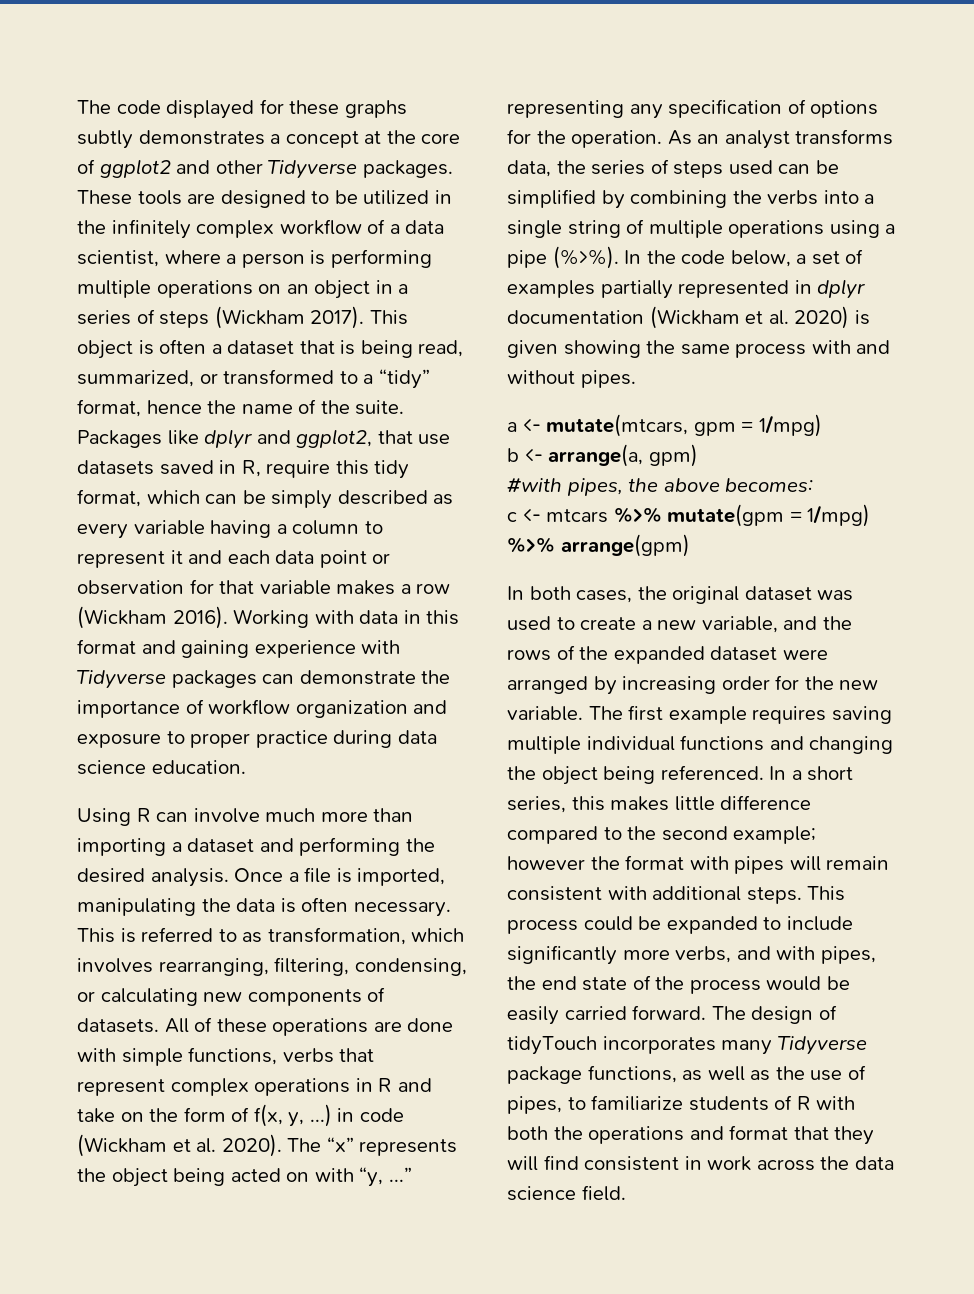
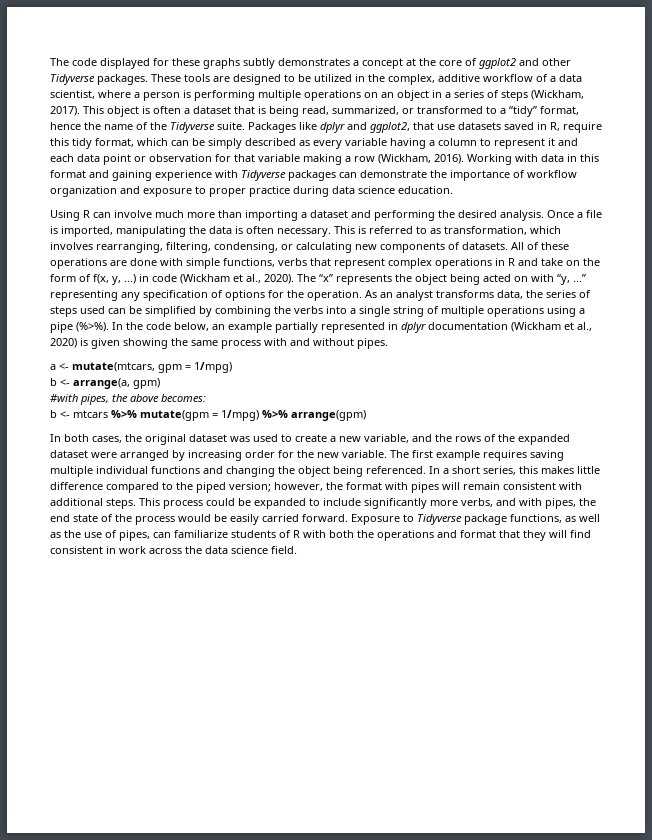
- These tools are designed to be utilized in the infinitely complex workflow of a data scientist, where a person is performing multiple operations on an object in a series of steps (Wickham 2017).
+ These tools are designed to be utilized in the complex, additive workflow of a data scientist, where a person is performing multiple operations on an object in a series of steps (Wickham, 2017).
- This object is often a dataset that is being read, summarized, or transformed to a “tidy” format, hence the name of the suite.
+ This object is often a dataset that is being read, summarized, or transformed to a “tidy” format, hence the name of the Tidyverse suite.
- Packages like dplyr and ggplot2, that use datasets saved in R, require this tidy format, which can be simply described as every variable having a column to represent it and each data point or observation for that variable makes a row (Wickham 2016).
+ Packages like dplyr and ggplot2, that use datasets saved in R, require this tidy format, which can be simply described as every variable having a column to represent it and each data point or observation for that variable making a row (Wickham, 2016).
- All of these operations are done with simple functions, verbs that represent complex operations in R and take on the form of f(x, y, ...) in code (Wickham et al. 2020).
+ All of these operations are done with simple functions, verbs that represent complex operations in R and take on the form of f(x, y, ...) in code (Wickham et al., 2020).
- In the code below, a set of examples partially represented in dplyr documentation (Wickham et al. 2020) is given showing the same process with and without pipes.
+ In the code below, an example partially represented in dplyr documentation (Wickham et al., 2020) is given showing the same process with and without pipes.
- c <- mtcars %>% mutate(gpm = 1/mpg) %>% arrange(gpm)
+ b <- mtcars %>% mutate(gpm = 1/mpg) %>% arrange(gpm)
- In a short series, this makes little difference compared to the second example; however the format with pipes will remain consistent with additional steps.
+ In a short series, this makes little difference compared to the piped version; however, the format with pipes will remain consistent with additional steps.
- The design of tidyTouch incorporates many Tidyverse package functions, as well as the use of pipes, to familiarize students of R with both the operations and format that they will find consistent in work across the data science field.
+ Exposure to Tidyverse package functions, as well as the use of pipes, can familiarize students of R with both the operations and format that they will find consistent in work across the data science field.

